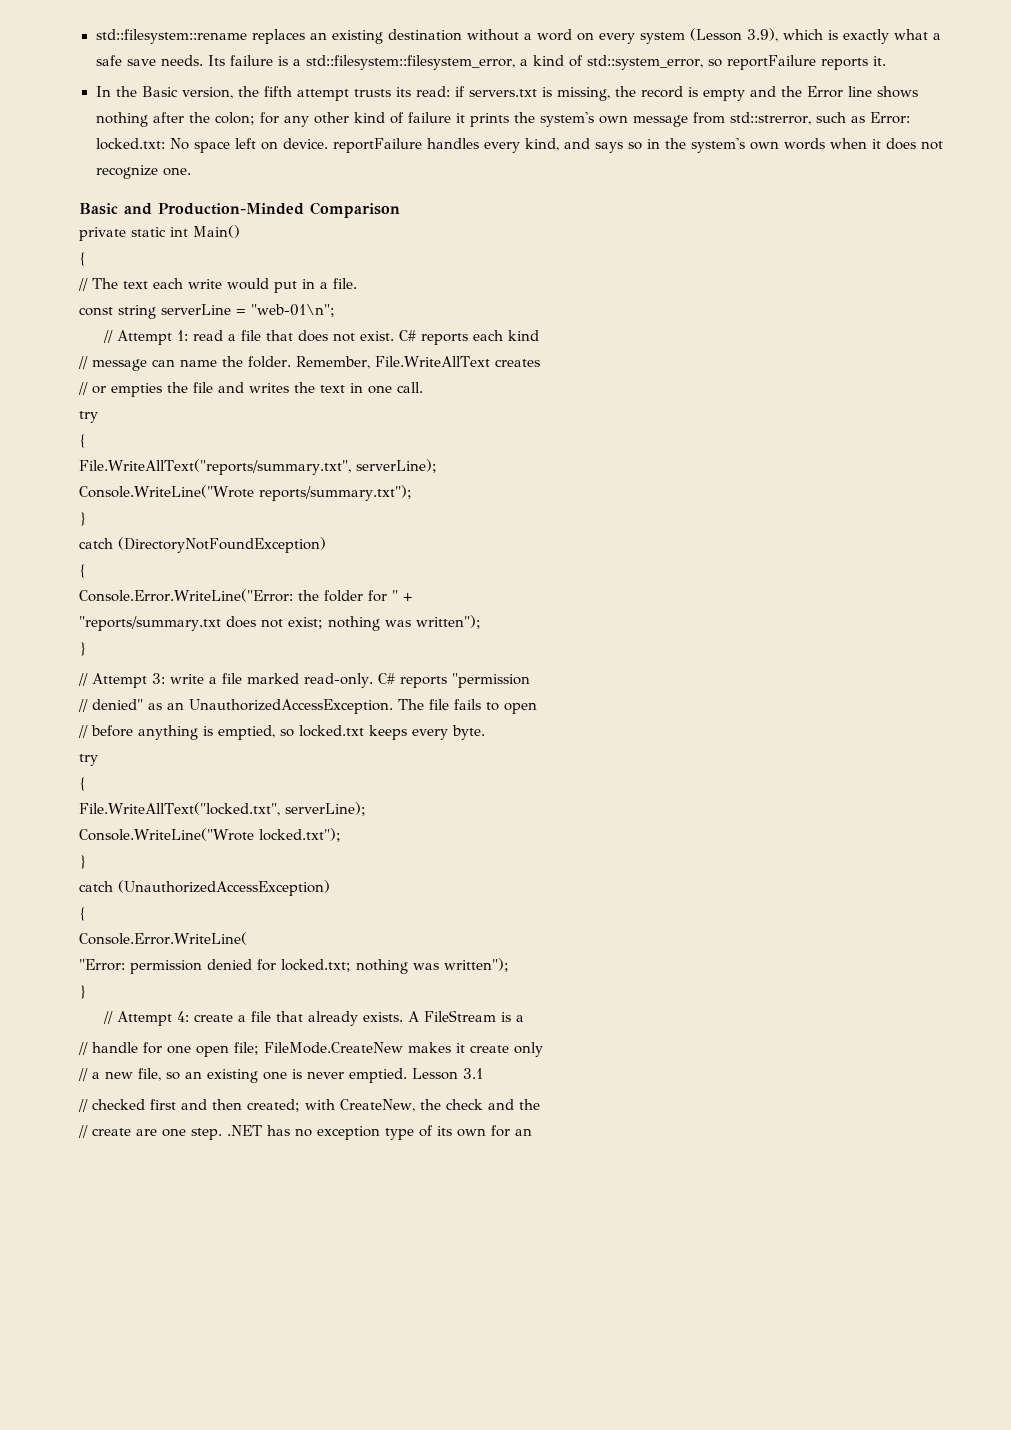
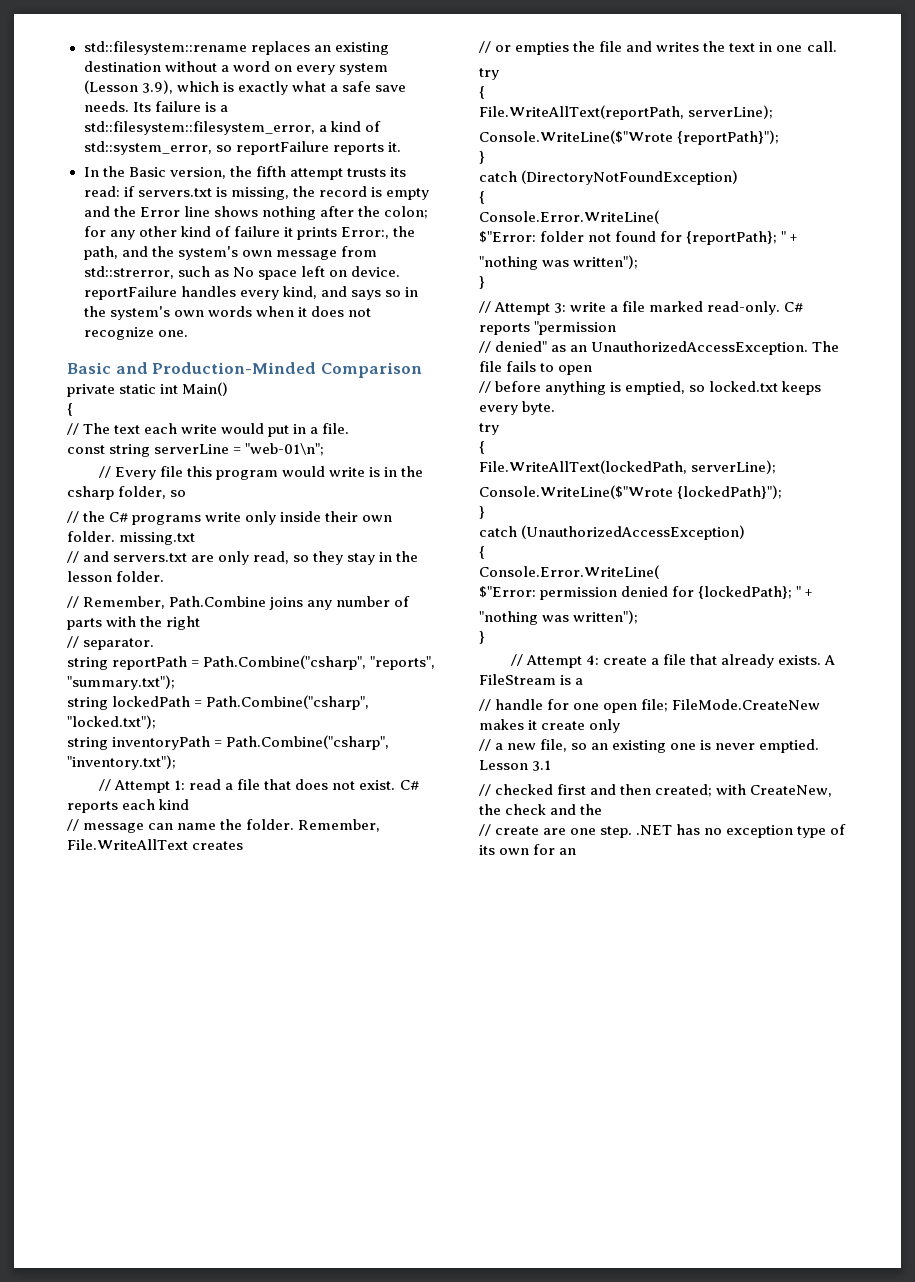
- for any other kind of failure it prints the system's own message from std::strerror, such as Error: locked.txt: No space left on device. reportFailure handles every kind, and says so in the system's own words when it does not recognize one.
+ for any other kind of failure it prints Error:, the path, and the system's own message from std::strerror, such as No space left on device. reportFailure handles every kind, and says so in the system's own words when it does not recognize one.
+ // Every file this program would write is in the csharp folder, so
+ // the C# programs write only inside their own folder. missing.txt
+ // and servers.txt are only read, so they stay in the lesson folder.
+ // Remember, Path.Combine joins any number of parts with the right
+ // separator.
+ string reportPath = Path.Combine("csharp", "reports", "summary.txt");
+ string lockedPath = Path.Combine("csharp", "locked.txt");
+ string inventoryPath = Path.Combine("csharp", "inventory.txt");
- File.WriteAllText("reports/summary.txt", serverLine);
- Console.WriteLine("Wrote reports/summary.txt");
+ File.WriteAllText(reportPath, serverLine);
+ Console.WriteLine($"Wrote {reportPath}");
  catch (DirectoryNotFoundException)
  {
- Console.Error.WriteLine("Error: the folder for " +
- "reports/summary.txt does not exist; nothing was written");
+ Console.Error.WriteLine(
+ $"Error: folder not found for {reportPath}; " +
+ "nothing was written");
- File.WriteAllText("locked.txt", serverLine);
- Console.WriteLine("Wrote locked.txt");
+ File.WriteAllText(lockedPath, serverLine);
+ Console.WriteLine($"Wrote {lockedPath}");
- "Error: permission denied for locked.txt; nothing was written");
+ $"Error: permission denied for {lockedPath}; " +
+ "nothing was written");

